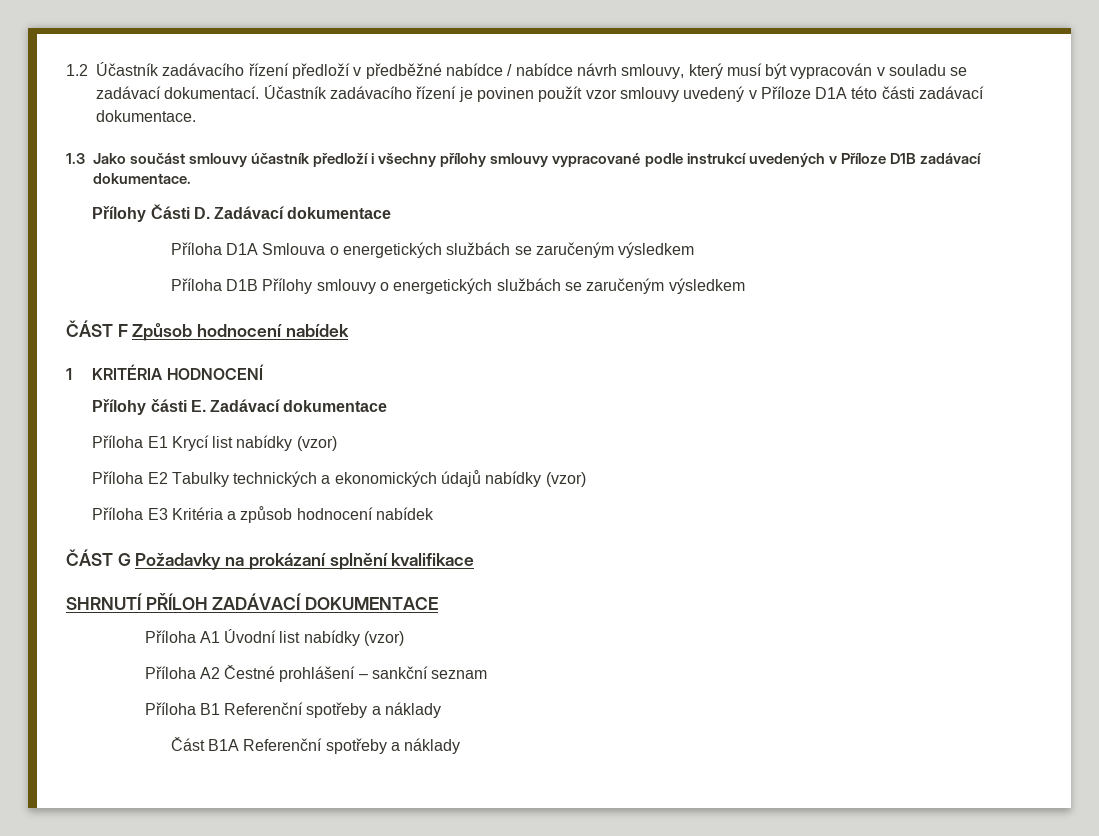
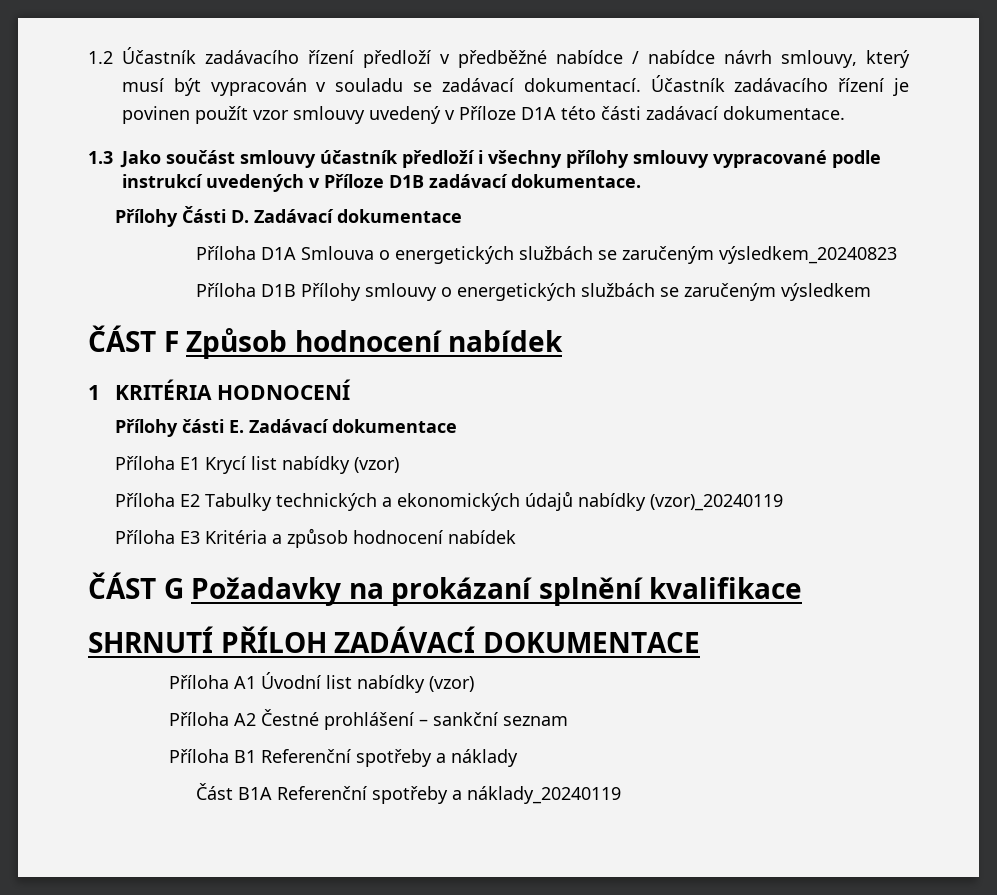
- Příloha D1A Smlouva o energetických službách se zaručeným výsledkem
+ Příloha D1A Smlouva o energetických službách se zaručeným výsledkem_20240823
- Příloha E2 Tabulky technických a ekonomických údajů nabídky (vzor)
+ Příloha E2 Tabulky technických a ekonomických údajů nabídky (vzor)_20240119
- Část B1A Referenční spotřeby a náklady
+ Část B1A Referenční spotřeby a náklady_20240119

